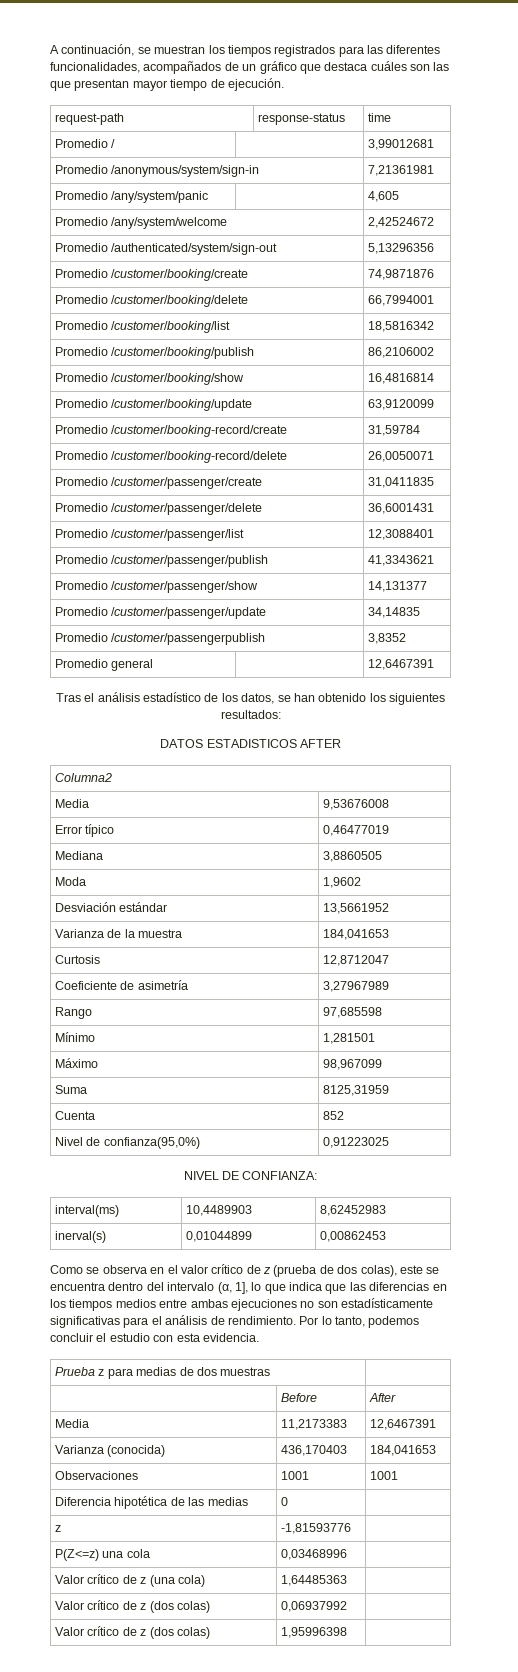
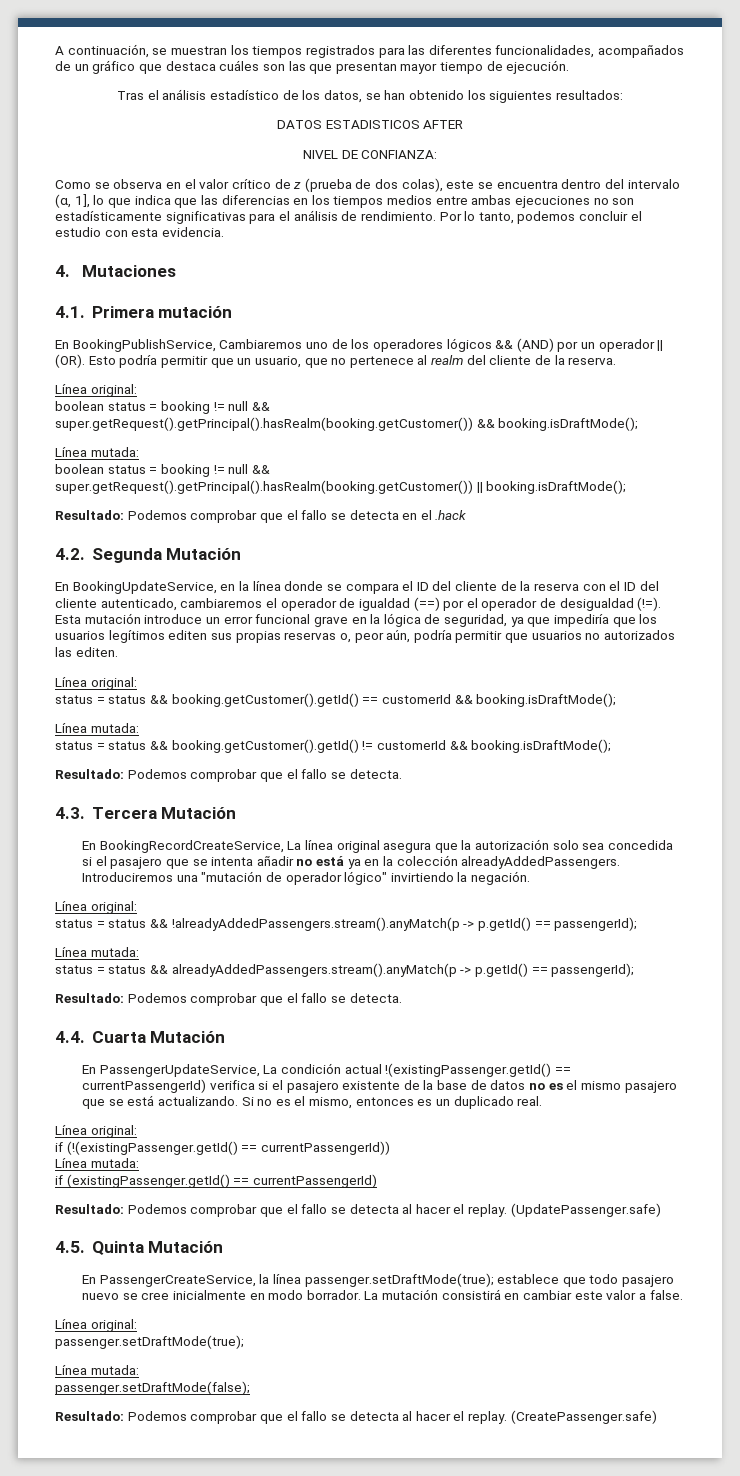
- request-path | response-status | time
- Promedio / | | 3,99012681
- Promedio /anonymous/system/sign-in | 7,21361981
- Promedio /any/system/panic | | 4,605
- Promedio /any/system/welcome | 2,42524672
- Promedio /authenticated/system/sign-out | 5,13296356
- Promedio /customer/booking/create | 74,9871876
- Promedio /customer/booking/delete | 66,7994001
- Promedio /customer/booking/list | 18,5816342
- Promedio /customer/booking/publish | 86,2106002
- Promedio /customer/booking/show | 16,4816814
- Promedio /customer/booking/update | 63,9120099
- Promedio /customer/booking-record/create | 31,59784
- Promedio /customer/booking-record/delete | 26,0050071
- Promedio /customer/passenger/create | 31,0411835
- Promedio /customer/passenger/delete | 36,6001431
- Promedio /customer/passenger/list | 12,3088401
- Promedio /customer/passenger/publish | 41,3343621
- Promedio /customer/passenger/show | 14,131377
- Promedio /customer/passenger/update | 34,14835
- Promedio /customer/passengerpublish | 3,8352
- Promedio general | | 12,6467391
- Columna2
- Media | 9,53676008
- Error típico | 0,46477019
- Mediana | 3,8860505
- Moda | 1,9602
- Desviación estándar | 13,5661952
- Varianza de la muestra | 184,041653
- Curtosis | 12,8712047
- Coeficiente de asimetría | 3,27967989
- Rango | 97,685598
- Mínimo | 1,281501
- Máximo | 98,967099
- Suma | 8125,31959
- Cuenta | 852
- Nivel de confianza(95,0%) | 0,91223025
  NIVEL DE CONFIANZA:
- interval(ms) | 10,4489903 | 8,62452983
- inerval(s) | 0,01044899 | 0,00862453
- Prueba z para medias de dos muestras |
- | Before | After
- Media | 11,2173383 | 12,6467391
- Varianza (conocida) | 436,170403 | 184,041653
- Observaciones | 1001 | 1001
- Diferencia hipotética de las medias | 0 |
- z | -1,81593776 |
- P(Z<=z) una cola | 0,03468996 |
- Valor crítico de z (una cola) | 1,64485363 |
- Valor crítico de z (dos colas) | 0,06937992 |
- Valor crítico de z (dos colas) | 1,95996398 |
+ 4. Mutaciones
+ 4.1. Primera mutación
+ En BookingPublishService, Cambiaremos uno de los operadores lógicos && (AND) por un operador || (OR). Esto podría permitir que un usuario, que no pertenece al realm del cliente de la reserva.
+ Línea original:
+ boolean status = booking != null && super.getRequest().getPrincipal().hasRealm(booking.getCustomer()) && booking.isDraftMode();
+ Línea mutada:
+ boolean status = booking != null && super.getRequest().getPrincipal().hasRealm(booking.getCustomer()) || booking.isDraftMode();
+ Resultado: Podemos comprobar que el fallo se detecta en el .hack
+ 4.2. Segunda Mutación
+ En BookingUpdateService, en la línea donde se compara el ID del cliente de la reserva con el ID del cliente autenticado, cambiaremos el operador de igualdad (==) por el operador de desigualdad (!=). Esta mutación introduce un error funcional grave en la lógica de seguridad, ya que impediría que los usuarios legítimos editen sus propias reservas o, peor aún, podría permitir que usuarios no autorizados las editen.
+ Línea original:
+ status = status && booking.getCustomer().getId() == customerId && booking.isDraftMode();
+ Línea mutada:
+ status = status && booking.getCustomer().getId() != customerId && booking.isDraftMode();
+ Resultado: Podemos comprobar que el fallo se detecta.
+ 4.3. Tercera Mutación
+ En BookingRecordCreateService, La línea original asegura que la autorización solo sea concedida si el pasajero que se intenta añadir no está ya en la colección alreadyAddedPassengers. Introduciremos una "mutación de operador lógico" invirtiendo la negación.
+ Línea original:
+ status = status && !alreadyAddedPassengers.stream().anyMatch(p -> p.getId() == passengerId);
+ Línea mutada:
+ status = status && alreadyAddedPassengers.stream().anyMatch(p -> p.getId() == passengerId);
+ Resultado: Podemos comprobar que el fallo se detecta.
+ 4.4. Cuarta Mutación
+ En PassengerUpdateService, La condición actual !(existingPassenger.getId() == currentPassengerId) verifica si el pasajero existente de la base de datos no es el mismo pasajero que se está actualizando. Si no es el mismo, entonces es un duplicado real.
+ Línea original:
+ if (!(existingPassenger.getId() == currentPassengerId))
+ Línea mutada:
+ if (existingPassenger.getId() == currentPassengerId)
+ Resultado: Podemos comprobar que el fallo se detecta al hacer el replay. (UpdatePassenger.safe)
+ 4.5. Quinta Mutación
+ En PassengerCreateService, la línea passenger.setDraftMode(true); establece que todo pasajero nuevo se cree inicialmente en modo borrador. La mutación consistirá en cambiar este valor a false.
+ Línea original:
+ passenger.setDraftMode(true);
+ Línea mutada:
+ passenger.setDraftMode(false);
+ Resultado: Podemos comprobar que el fallo se detecta al hacer el replay. (CreatePassenger.safe)

